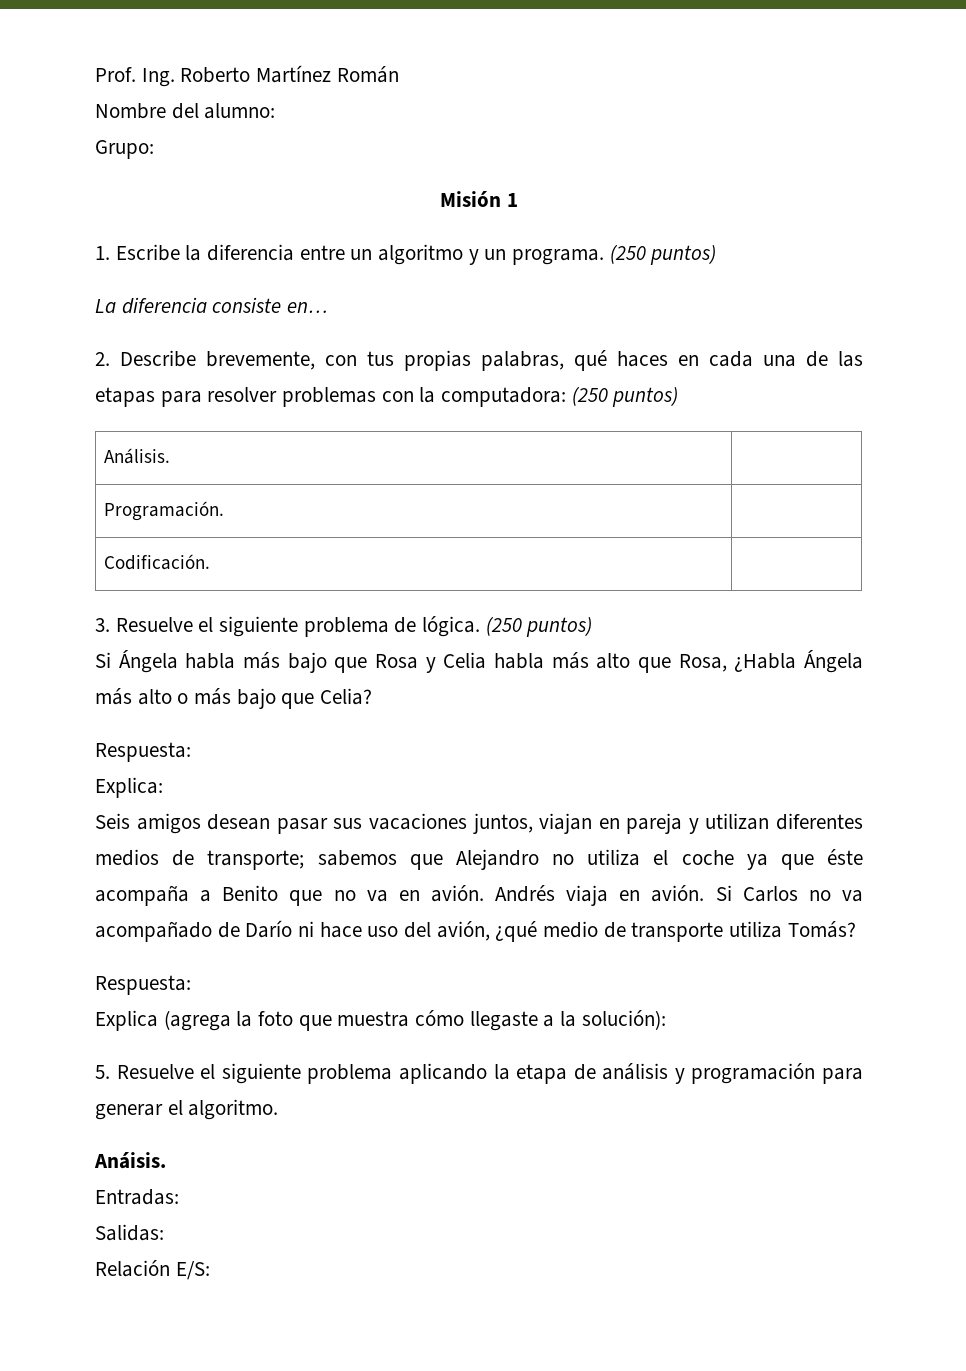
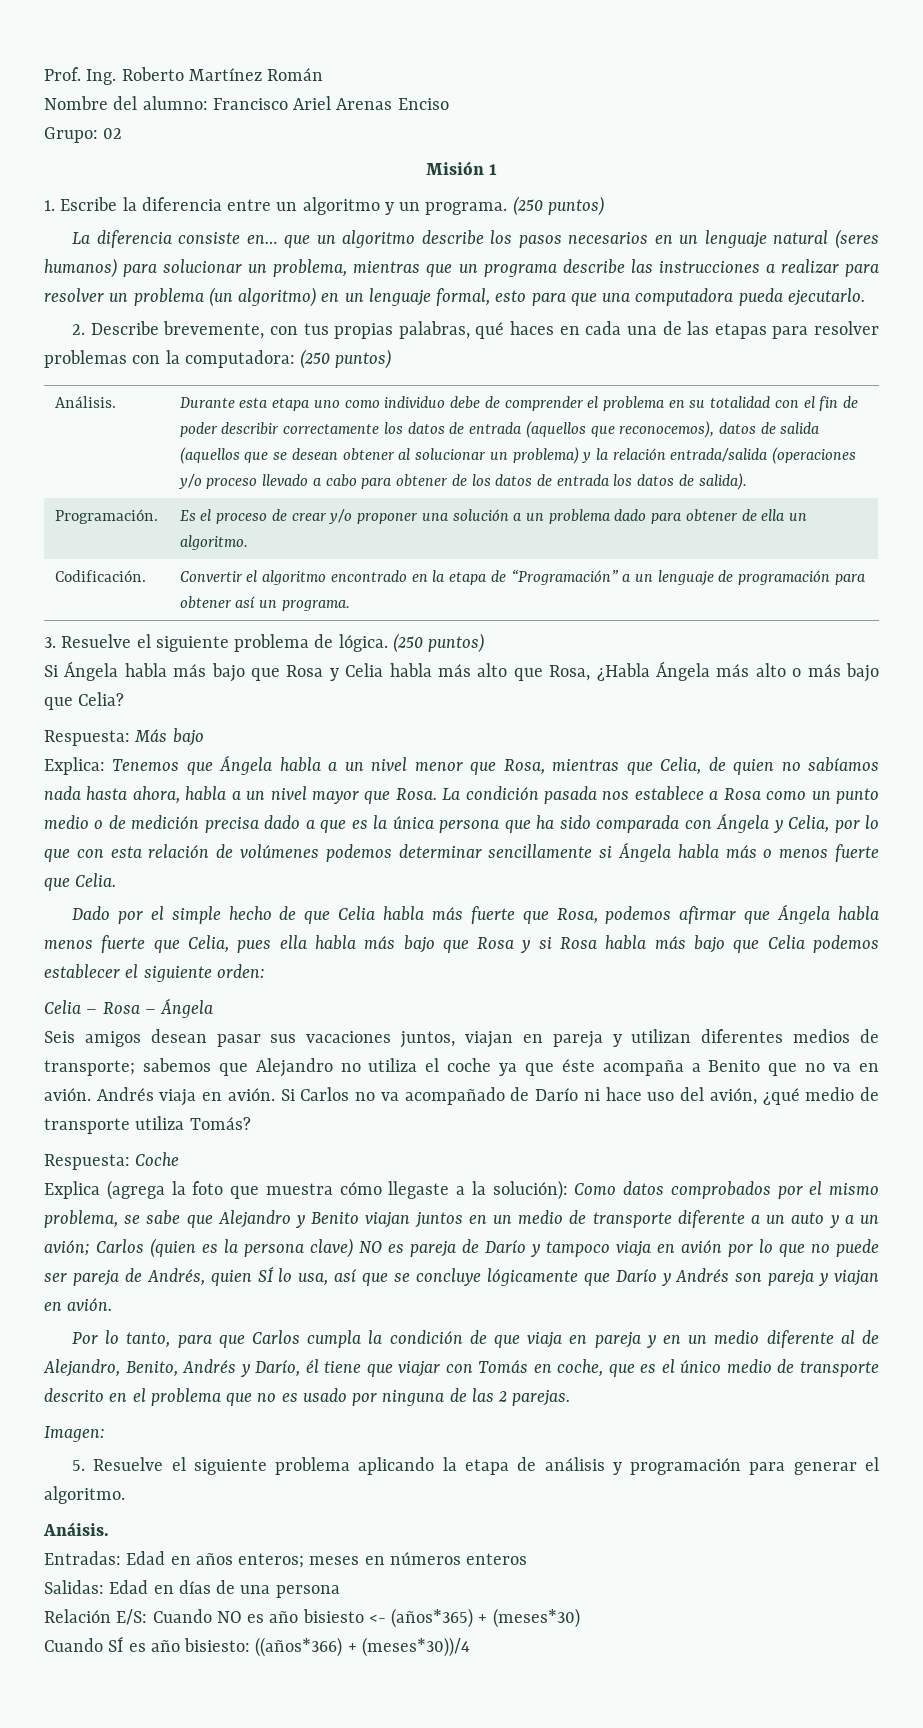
- Nombre del alumno:
+ Nombre del alumno: Francisco Ariel Arenas Enciso
- Grupo:
+ Grupo: 02
- La diferencia consiste en…
+ La diferencia consiste en… que un algoritmo describe los pasos necesarios en un lenguaje natural (seres humanos) para solucionar un problema, mientras que un programa describe las instrucciones a realizar para resolver un problema (un algoritmo) en un lenguaje formal, esto para que una computadora pueda ejecutarlo.
- Programación. |
- Codificación. |
+ Durante esta etapa uno como individuo debe de comprender el problema en su totalidad con el fin de poder describir correctamente los datos de entrada (aquellos que reconocemos), datos de salida (aquellos que se desean obtener al solucionar un problema) y la relación entrada/salida (operaciones y/o proceso llevado a cabo para obtener de los datos de entrada los datos de salida).
+ Programación. | Es el proceso de crear y/o proponer una solución a un problema dado para obtener de ella un algoritmo.
+ Codificación. | Convertir el algoritmo encontrado en la etapa de “Programación” a un lenguaje de programación para obtener así un programa.
  Si Ángela habla más bajo que Rosa y Celia habla más alto que Rosa, ¿Habla Ángela más alto o más bajo que Celia?
- Respuesta:
+ Respuesta: Más bajo
- Explica:
+ Explica: Tenemos que Ángela habla a un nivel menor que Rosa, mientras que Celia, de quien no sabíamos nada hasta ahora, habla a un nivel mayor que Rosa. La condición pasada nos establece a Rosa como un punto medio o de medición precisa dado a que es la única persona que ha sido comparada con Ángela y Celia, por lo que con esta relación de volúmenes podemos determinar sencillamente si Ángela habla más o menos fuerte que Celia.
+ Dado por el simple hecho de que Celia habla más fuerte que Rosa, podemos afirmar que Ángela habla menos fuerte que Celia, pues ella habla más bajo que Rosa y si Rosa habla más bajo que Celia podemos establecer el siguiente orden:
+ Celia – Rosa – Ángela
  Si Carlos no va acompañado de Darío ni hace uso del avión, ¿qué medio de transporte utiliza Tomás?
- Respuesta:
+ Respuesta: Coche
- Explica (agrega la foto que muestra cómo llegaste a la solución):
+ Explica (agrega la foto que muestra cómo llegaste a la solución): Como datos comprobados por el mismo problema, se sabe que Alejandro y Benito viajan juntos en un medio de transporte diferente a un auto y a un avión; Carlos (quien es la persona clave) NO es pareja de Darío y tampoco viaja en avión por lo que no puede ser pareja de Andrés, quien SÍ lo usa, así que se concluye lógicamente que Darío y Andrés son pareja y viajan en avión.
+ Por lo tanto, para que Carlos cumpla la condición de que viaja en pareja y en un medio diferente al de Alejandro, Benito, Andrés y Darío, él tiene que viajar con Tomás en coche, que es el único medio de transporte descrito en el problema que no es usado por ninguna de las 2 parejas.
+ Imagen:
- Entradas:
- Salidas:
- Relación E/S:
+ Entradas: Edad en años enteros; meses en números enteros
+ Salidas: Edad en días de una persona
+ Relación E/S: Cuando NO es año bisiesto <- (años*365) + (meses*30)
+ Cuando SÍ es año bisiesto: ((años*366) + (meses*30))/4

